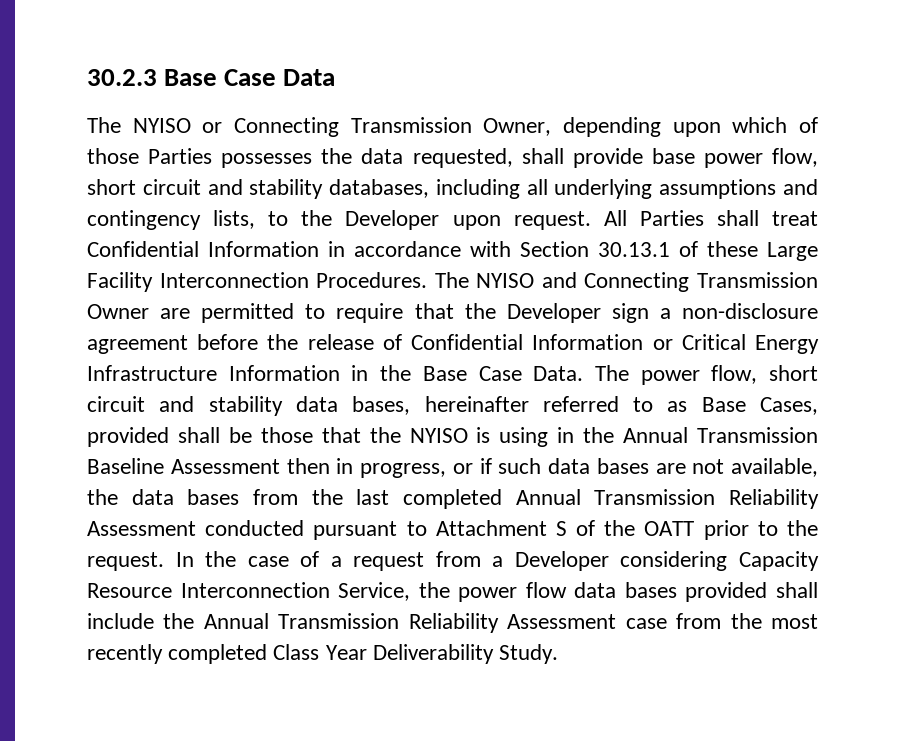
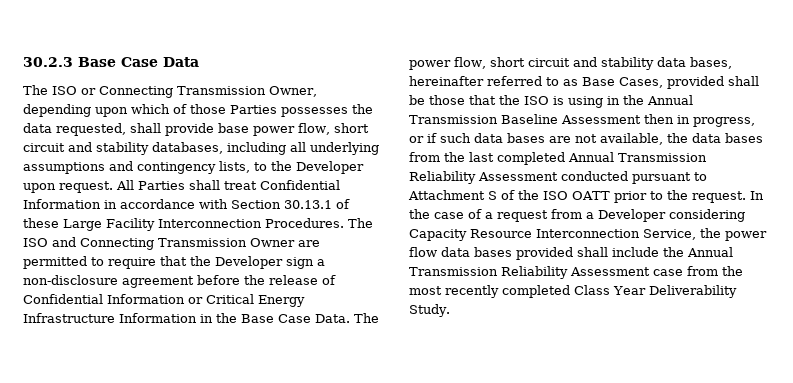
- The NYISO or Connecting Transmission Owner, depending upon which of those Parties possesses the data requested, shall provide base power flow, short circuit and stability databases, including all underlying assumptions and contingency lists, to the Developer upon request.
+ The ISO or Connecting Transmission Owner, depending upon which of those Parties possesses the data requested, shall provide base power flow, short circuit and stability databases, including all underlying assumptions and contingency lists, to the Developer upon request.
- The NYISO and Connecting Transmission Owner are permitted to require that the Developer sign a non-disclosure agreement before the release of Confidential Information or Critical Energy Infrastructure Information in the Base Case Data.
+ The ISO and Connecting Transmission Owner are permitted to require that the Developer sign a non-disclosure agreement before the release of Confidential Information or Critical Energy Infrastructure Information in the Base Case Data.
- The power flow, short circuit and stability data bases, hereinafter referred to as Base Cases, provided shall be those that the NYISO is using in the Annual Transmission Baseline Assessment then in progress, or if such data bases are not available, the data bases from the last completed Annual Transmission Reliability Assessment conducted pursuant to Attachment S of the OATT prior to the request.
+ The power flow, short circuit and stability data bases, hereinafter referred to as Base Cases, provided shall be those that the ISO is using in the Annual Transmission Baseline Assessment then in progress, or if such data bases are not available, the data bases from the last completed Annual Transmission Reliability Assessment conducted pursuant to Attachment S of the ISO OATT prior to the request.

